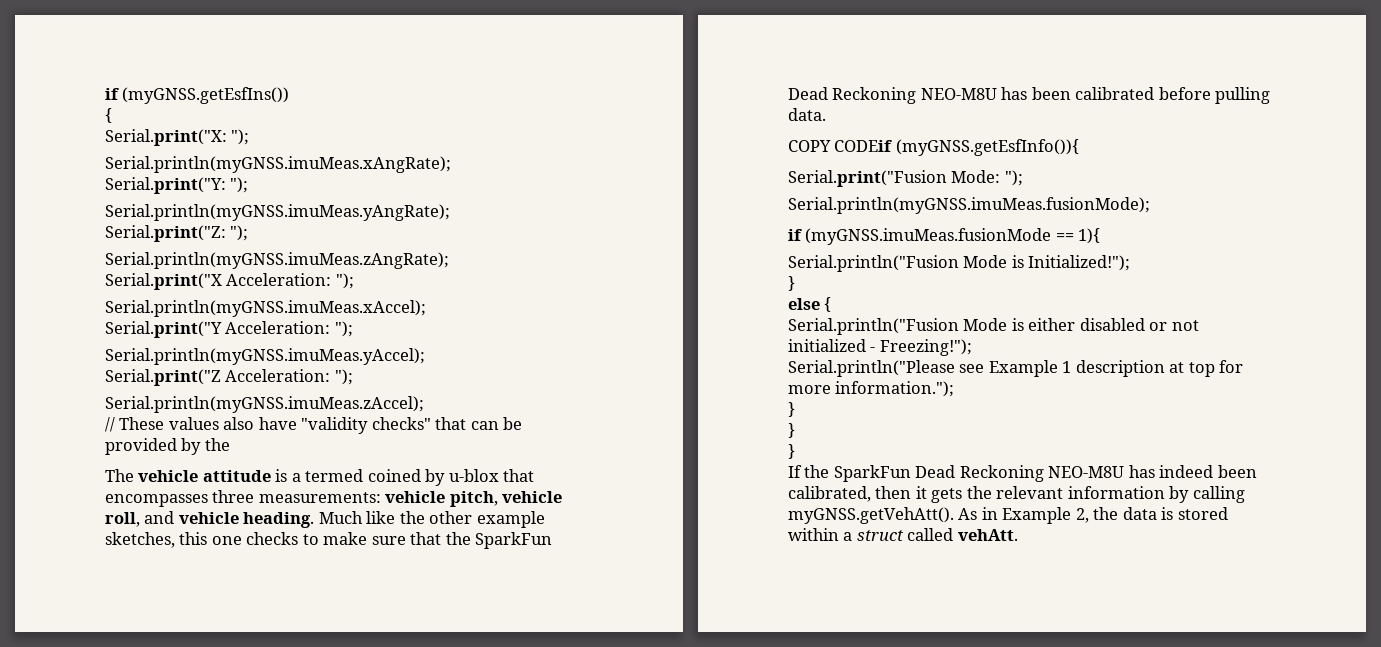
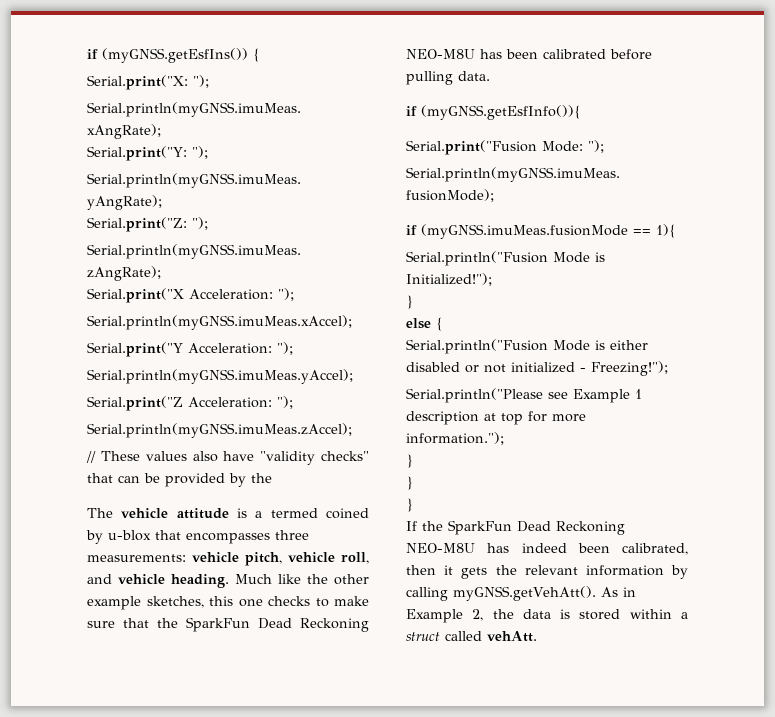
- if (myGNSS.getEsfIns())
- {
+ if (myGNSS.getEsfIns()) {
- COPY CODEif (myGNSS.getEsfInfo()){
+ if (myGNSS.getEsfInfo()){

